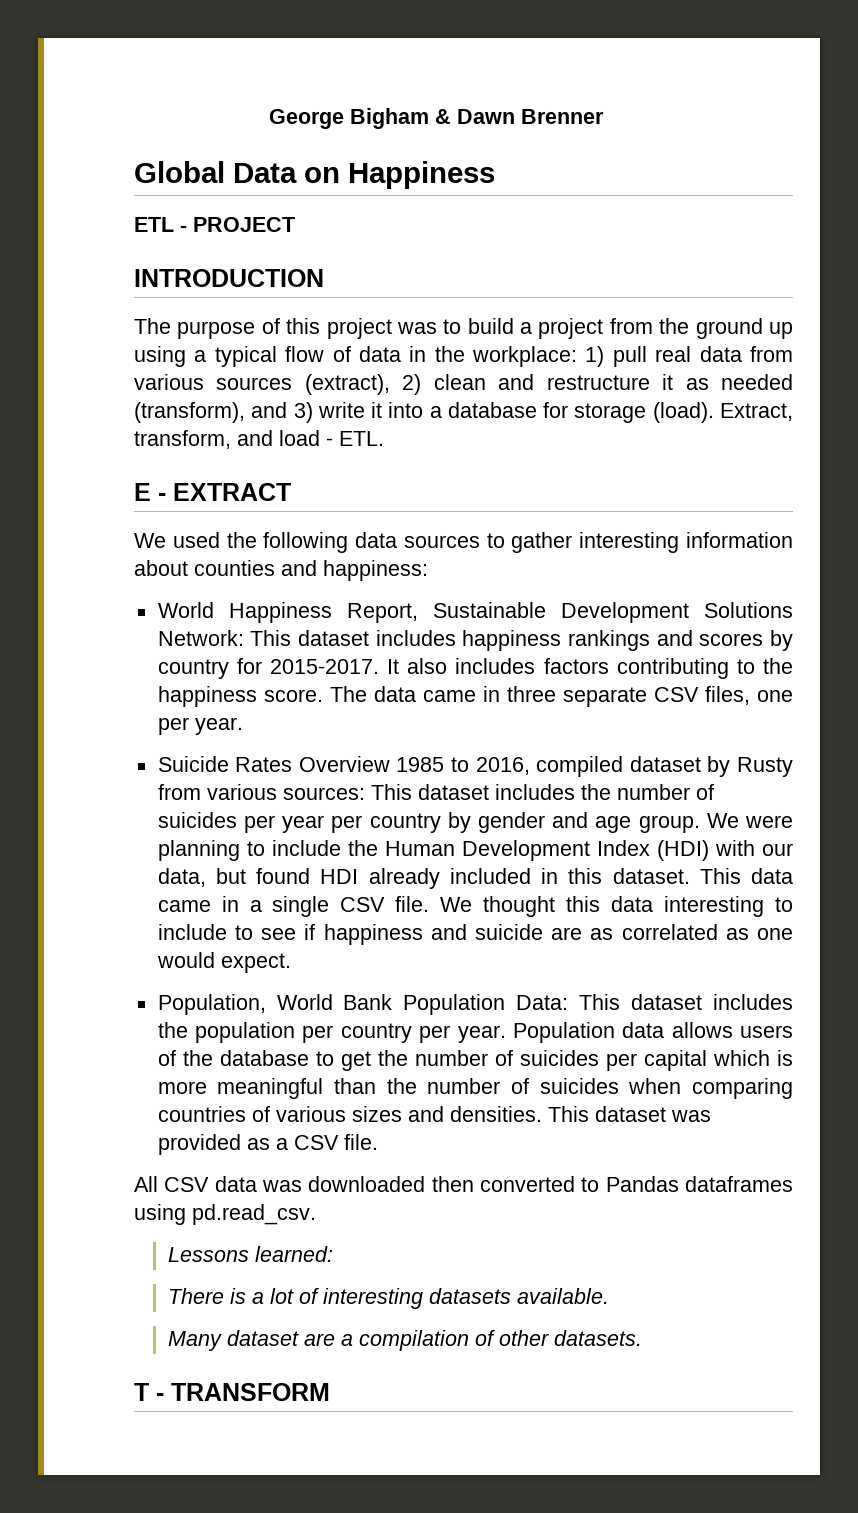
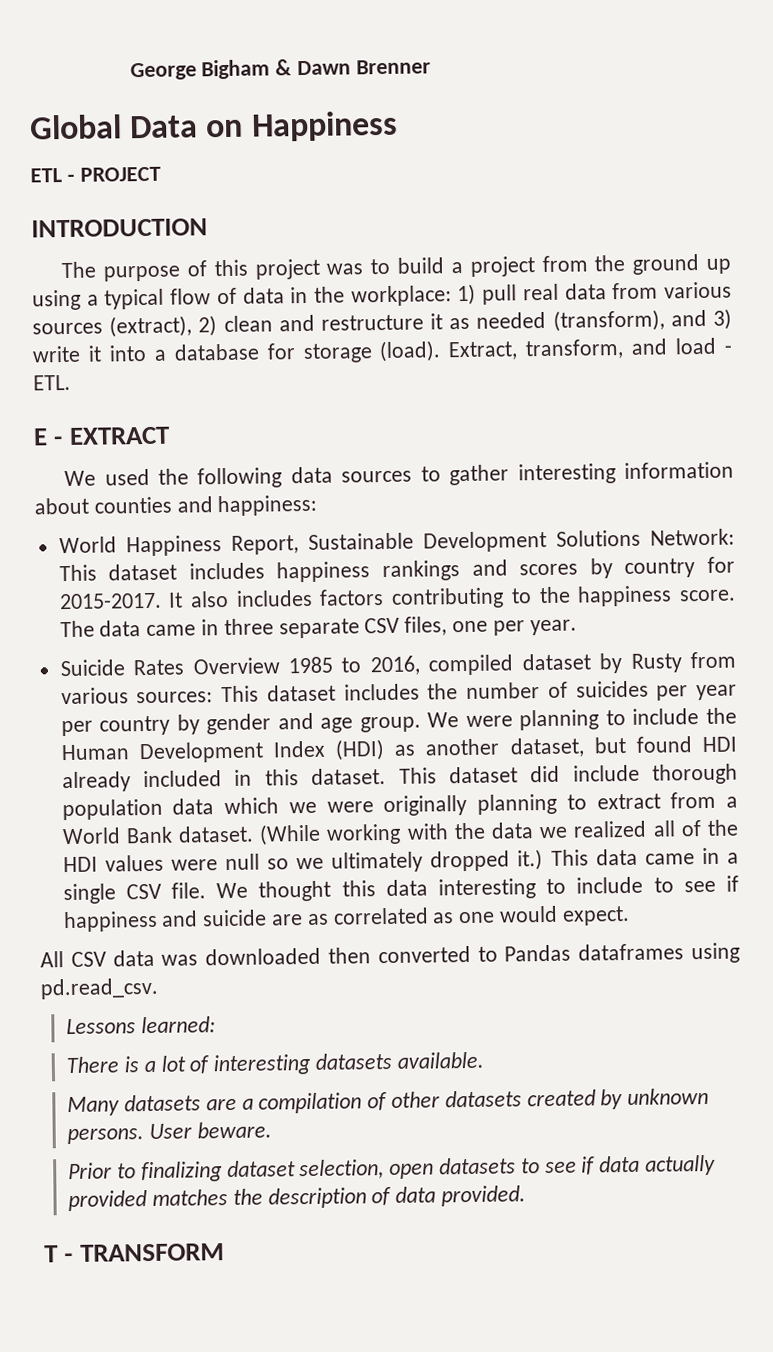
- We were planning to include the Human Development Index (HDI) with our data, but found HDI already included in this dataset.
+ We were planning to include the Human Development Index (HDI) as another dataset, but found HDI already included in this dataset.
- This data came in a single CSV file.
+ This dataset did include thorough population data which we were originally planning to extract from a World Bank dataset. (While working with the data we realized all of the HDI values were null so we ultimately dropped it.) This data came in a single CSV file.
- Population, World Bank Population Data: This dataset includes the population per country per year. Population data allows users of the database to get the number of suicides per capital which is more meaningful than the number of suicides when comparing countries of various sizes and densities. This dataset was provided as a CSV file.
- Many dataset are a compilation of other datasets.
+ Many datasets are a compilation of other datasets created by unknown persons. User beware.
+ Prior to finalizing dataset selection, open datasets to see if data actually provided matches the description of data provided.

